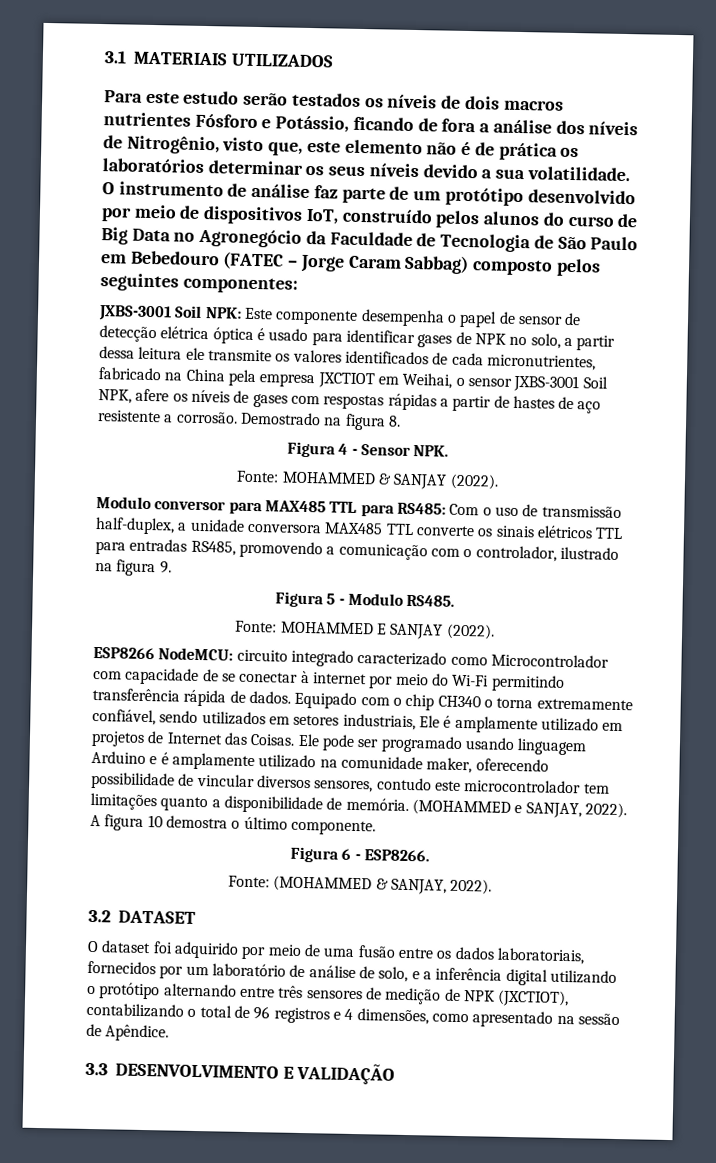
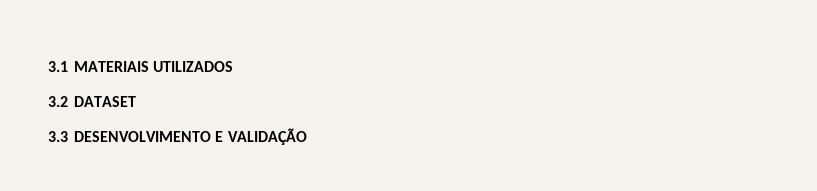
- Para este estudo serão testados os níveis de dois macros nutrientes Fósforo e Potássio, ficando de fora a análise dos níveis de Nitrogênio, visto que, este elemento não é de prática os laboratórios determinar os seus níveis devido a sua volatilidade. O instrumento de análise faz parte de um protótipo desenvolvido por meio de dispositivos IoT, construído pelos alunos do curso de Big Data no Agronegócio da Faculdade de Tecnologia de São Paulo em Bebedouro (FATEC – Jorge Caram Sabbag) composto pelos seguintes componentes:
- JXBS-3001 Soil NPK: Este componente desempenha o papel de sensor de detecção elétrica óptica é usado para identificar gases de NPK no solo, a partir dessa leitura ele transmite os valores identificados de cada micronutrientes, fabricado na China pela empresa JXCTIOT em Weihai, o sensor JXBS-3001 Soil NPK, afere os níveis de gases com respostas rápidas a partir de hastes de aço resistente a corrosão. Demostrado na figura 8.
- Figura 4 - Sensor NPK.
- Fonte: MOHAMMED & SANJAY (2022).
- Modulo conversor para MAX485 TTL para RS485: Com o uso de transmissão half-duplex, a unidade conversora MAX485 TTL converte os sinais elétricos TTL para entradas RS485, promovendo a comunicação com o controlador, ilustrado na figura 9.
- Figura 5 - Modulo RS485.
- Fonte: MOHAMMED E SANJAY (2022).
- ESP8266 NodeMCU: circuito integrado caracterizado como Microcontrolador com capacidade de se conectar à internet por meio do Wi-Fi permitindo transferência rápida de dados. Equipado com o chip CH340 o torna extremamente confiável, sendo utilizados em setores industriais, Ele é amplamente utilizado em projetos de Internet das Coisas. Ele pode ser programado usando linguagem Arduino e é amplamente utilizado na comunidade maker, oferecendo possibilidade de vincular diversos sensores, contudo este microcontrolador tem limitações quanto a disponibilidade de memória. (MOHAMMED e SANJAY, 2022). A figura 10 demostra o último componente.
- Figura 6 - ESP8266.
- Fonte: (MOHAMMED & SANJAY, 2022).
  3.2 DATASET
- O dataset foi adquirido por meio de uma fusão entre os dados laboratoriais, fornecidos por um laboratório de análise de solo, e a inferência digital utilizando o protótipo alternando entre três sensores de medição de NPK (JXCTIOT), contabilizando o total de 96 registros e 4 dimensões, como apresentado na sessão de Apêndice.

